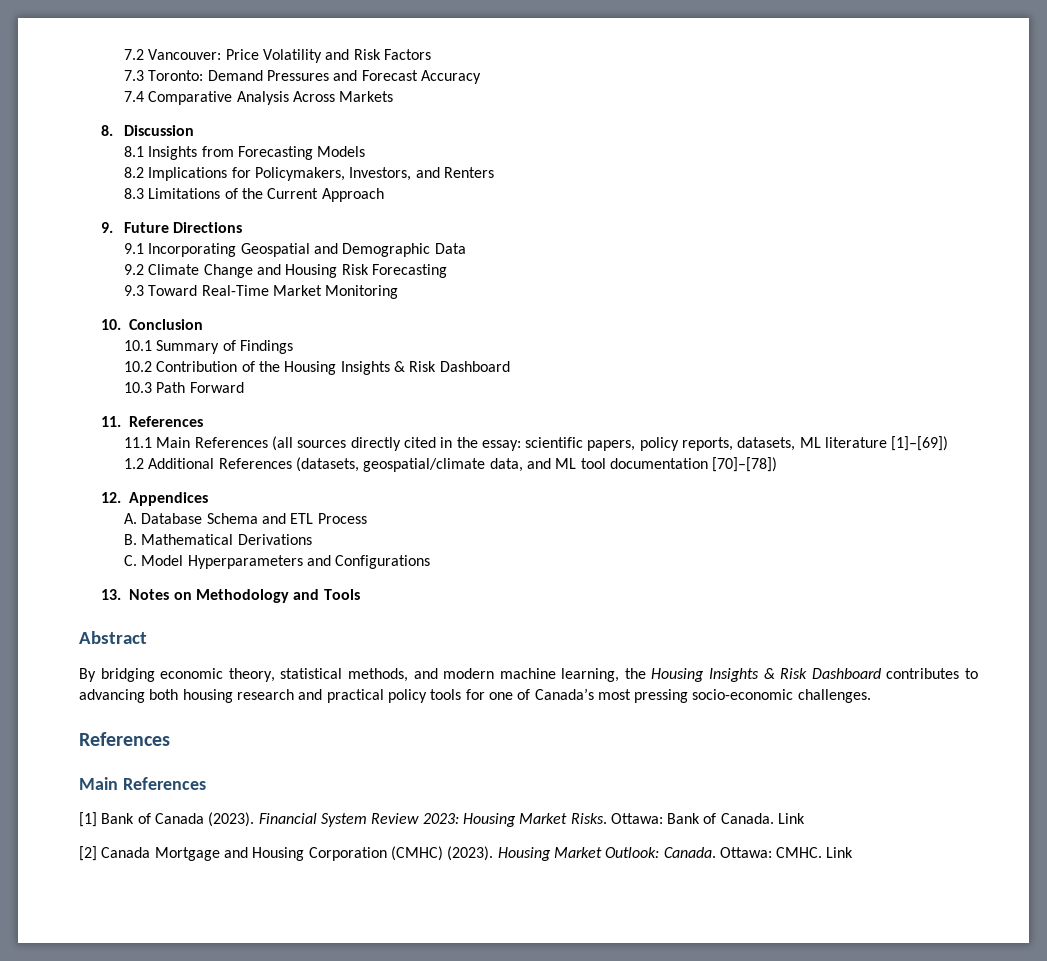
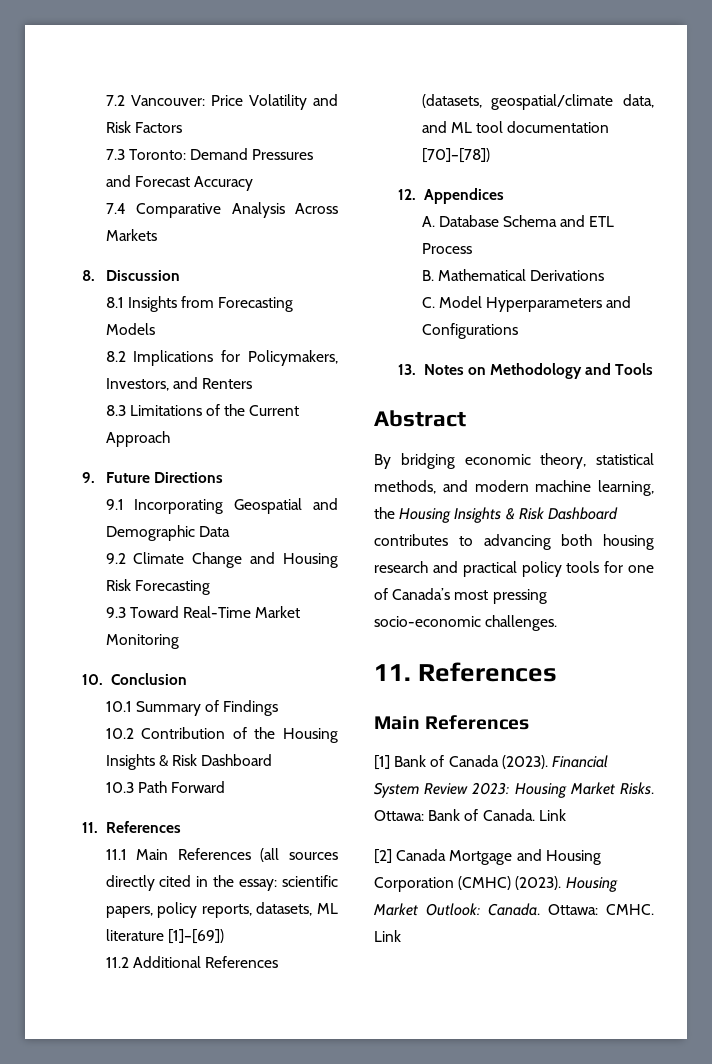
- 1.2 Additional References (datasets, geospatial/climate data, and ML tool documentation [70]–[78])
+ 11.2 Additional References (datasets, geospatial/climate data, and ML tool documentation [70]–[78])
  By bridging economic theory, statistical methods, and modern machine learning, the Housing Insights & Risk Dashboard contributes to advancing both housing research and practical policy tools for one of Canada’s most pressing socio-economic challenges.
- References
+ 11. References

